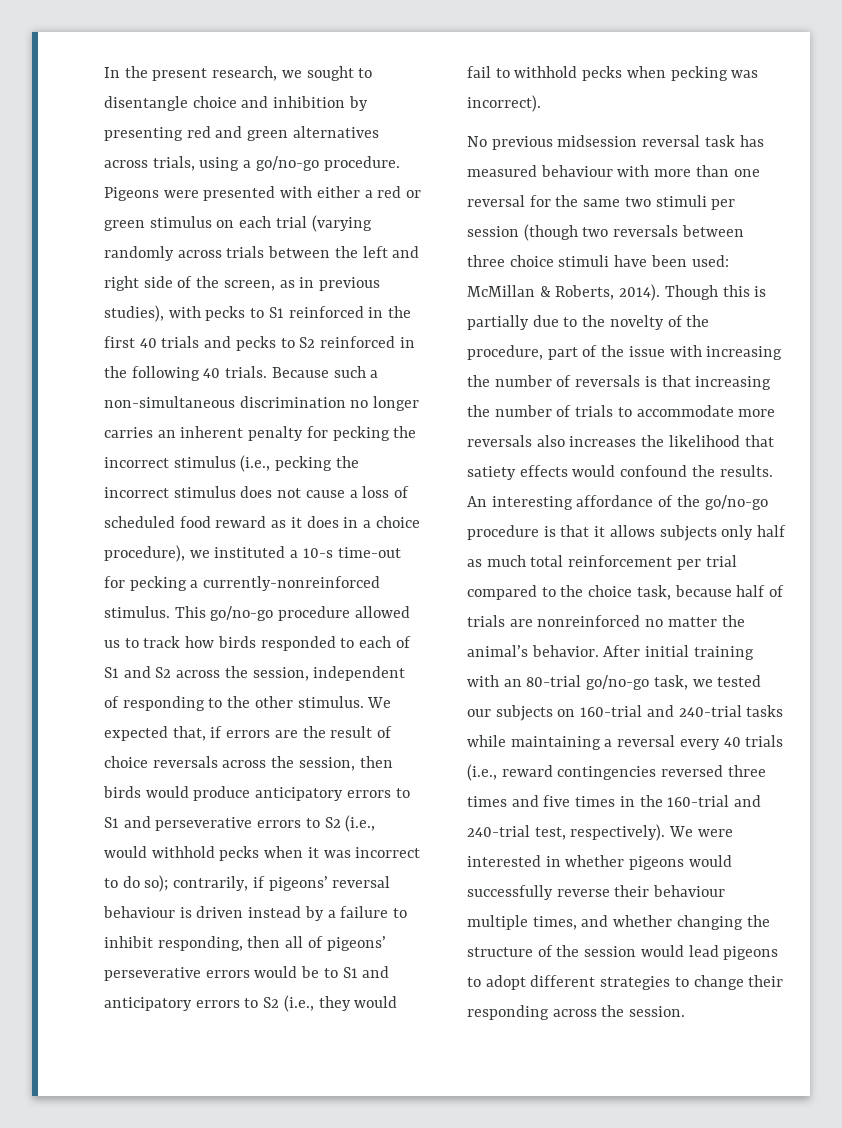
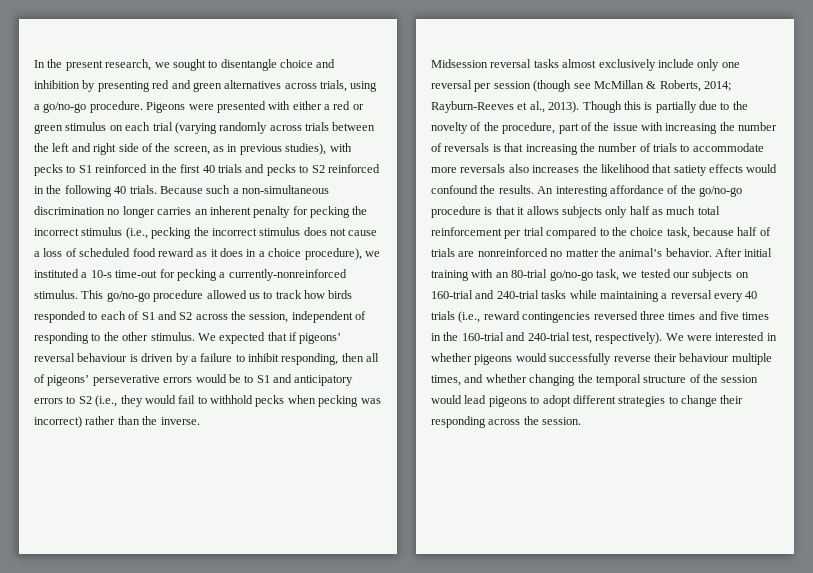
- We expected that, if errors are the result of choice reversals across the session, then birds would produce anticipatory errors to S1 and perseverative errors to S2 (i.e., would withhold pecks when it was incorrect to do so); contrarily, if pigeons’ reversal behaviour is driven instead by a failure to inhibit responding, then all of pigeons’ perseverative errors would be to S1 and anticipatory errors to S2 (i.e., they would fail to withhold pecks when pecking was incorrect).
- No previous midsession reversal task has measured behaviour with more than one reversal for the same two stimuli per session (though two reversals between three choice stimuli have been used: McMillan & Roberts, 2014).
+ We expected that if pigeons’ reversal behaviour is driven by a failure to inhibit responding, then all of pigeons’ perseverative errors would be to S1 and anticipatory errors to S2 (i.e., they would fail to withhold pecks when pecking was incorrect) rather than the inverse.
+ Midsession reversal tasks almost exclusively include only one reversal per session (though see McMillan & Roberts, 2014; Rayburn-Reeves et al., 2013).
- We were interested in whether pigeons would successfully reverse their behaviour multiple times, and whether changing the structure of the session would lead pigeons to adopt different strategies to change their responding across the session.
+ We were interested in whether pigeons would successfully reverse their behaviour multiple times, and whether changing the temporal structure of the session would lead pigeons to adopt different strategies to change their responding across the session.

